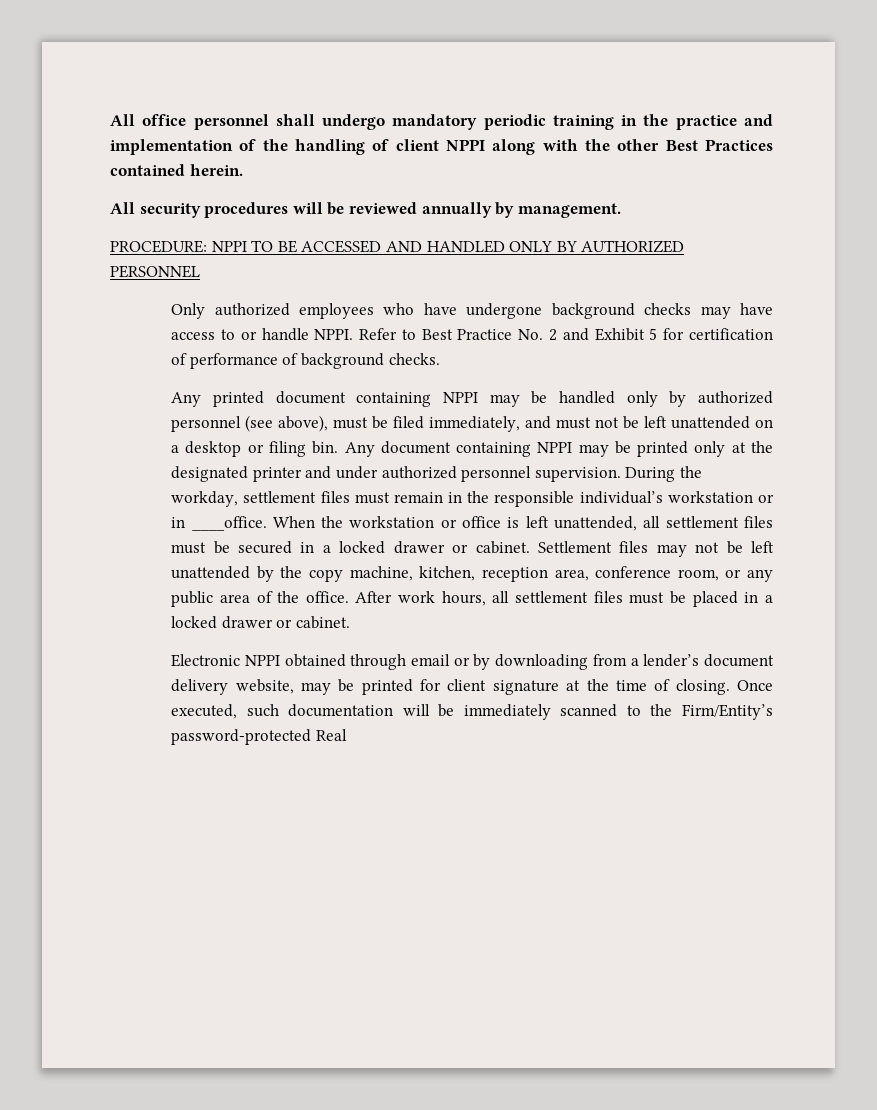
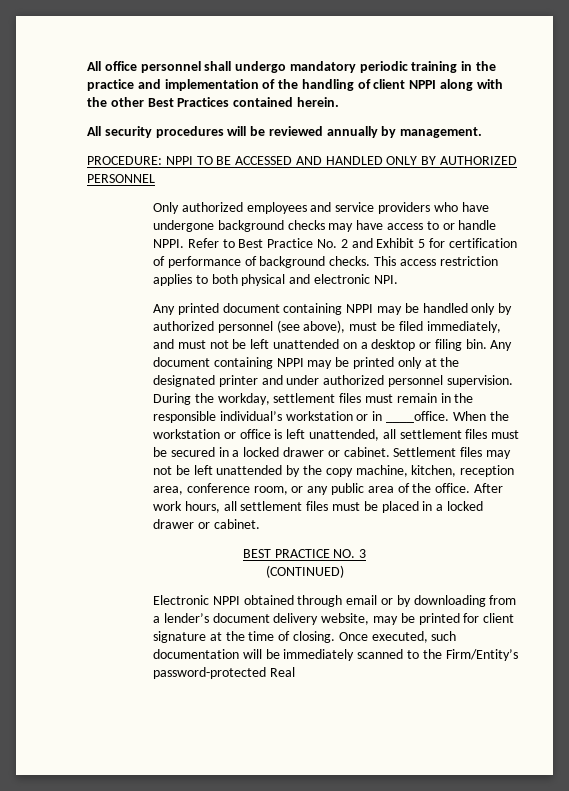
- Only authorized employees who have undergone background checks may have access to or handle NPPI.
+ Only authorized employees and service providers who have undergone background checks may have access to or handle NPPI.
+ This access restriction applies to both physical and electronic NPI.
+ BEST PRACTICE NO. 3
+ (CONTINUED)

